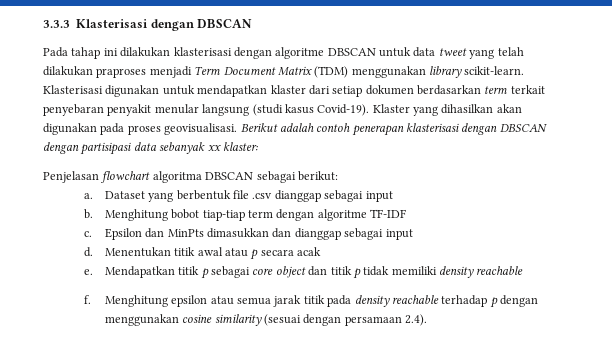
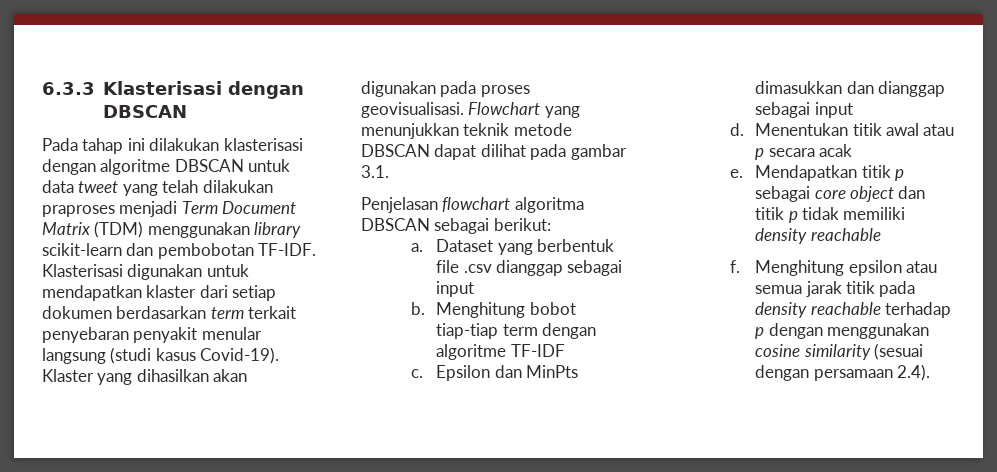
- 3.3.3 Klasterisasi dengan DBSCAN
+ 6.3.3 Klasterisasi dengan DBSCAN
- Pada tahap ini dilakukan klasterisasi dengan algoritme DBSCAN untuk data tweet yang telah dilakukan praproses menjadi Term Document Matrix (TDM) menggunakan library scikit-learn.
+ Pada tahap ini dilakukan klasterisasi dengan algoritme DBSCAN untuk data tweet yang telah dilakukan praproses menjadi Term Document Matrix (TDM) menggunakan library scikit-learn dan pembobotan TF-IDF.
- Berikut adalah contoh penerapan klasterisasi dengan DBSCAN dengan partisipasi data sebanyak xx klaster:
+ Flowchart yang menunjukkan teknik metode DBSCAN dapat dilihat pada gambar 3.1.

